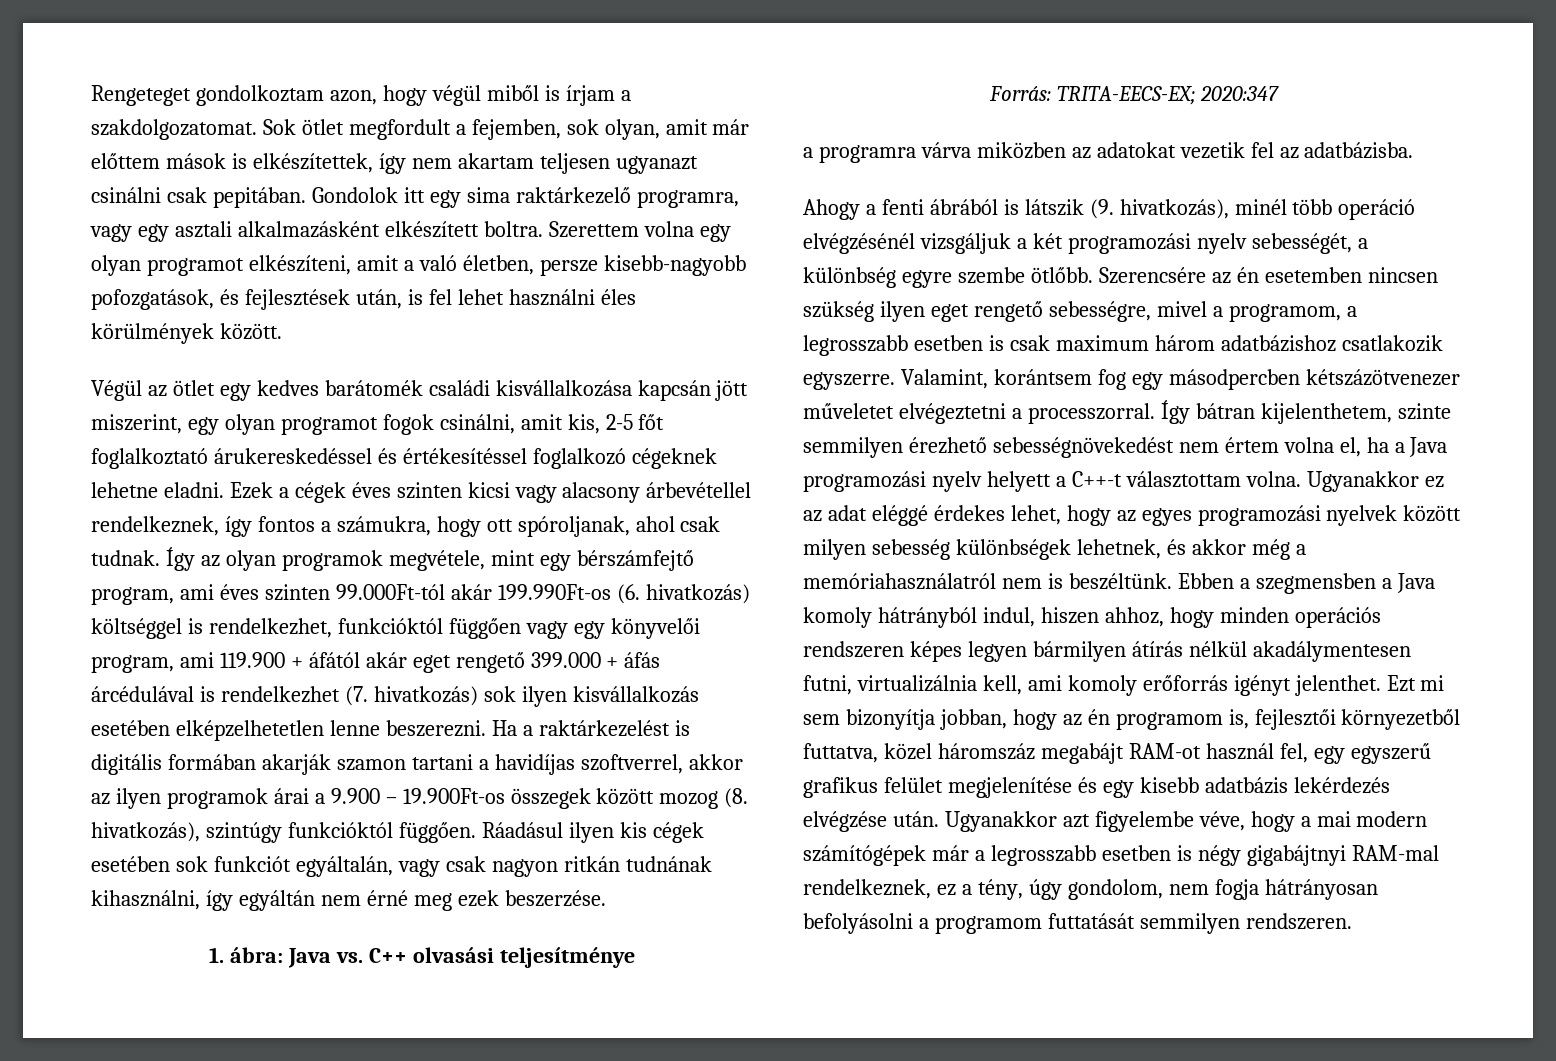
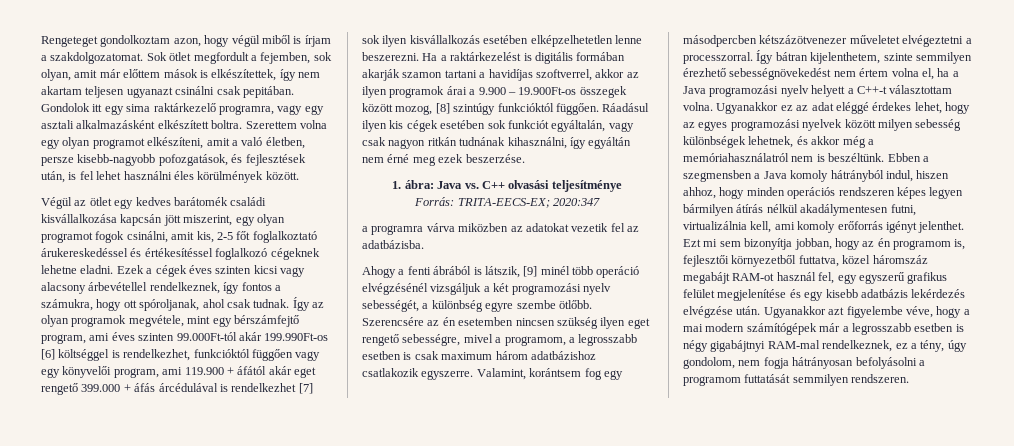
- Így az olyan programok megvétele, mint egy bérszámfejtő program, ami éves szinten 99.000Ft-tól akár 199.990Ft-os (6. hivatkozás) költséggel is rendelkezhet, funkcióktól függően vagy egy könyvelői program, ami 119.900 + áfától akár eget rengető 399.000 + áfás árcédulával is rendelkezhet (7. hivatkozás) sok ilyen kisvállalkozás esetében elképzelhetetlen lenne beszerezni.
+ Így az olyan programok megvétele, mint egy bérszámfejtő program, ami éves szinten 99.000Ft-tól akár 199.990Ft-os [6] költséggel is rendelkezhet, funkcióktól függően vagy egy könyvelői program, ami 119.900 + áfától akár eget rengető 399.000 + áfás árcédulával is rendelkezhet [7] sok ilyen kisvállalkozás esetében elképzelhetetlen lenne beszerezni.
- Ha a raktárkezelést is digitális formában akarják szamon tartani a havidíjas szoftverrel, akkor az ilyen programok árai a 9.900 – 19.900Ft-os összegek között mozog (8. hivatkozás), szintúgy funkcióktól függően.
+ Ha a raktárkezelést is digitális formában akarják szamon tartani a havidíjas szoftverrel, akkor az ilyen programok árai a 9.900 – 19.900Ft-os összegek között mozog, [8] szintúgy funkcióktól függően.
- Ahogy a fenti ábrából is látszik (9. hivatkozás), minél több operáció elvégzésénél vizsgáljuk a két programozási nyelv sebességét, a különbség egyre szembe ötlőbb.
+ Ahogy a fenti ábrából is látszik, [9] minél több operáció elvégzésénél vizsgáljuk a két programozási nyelv sebességét, a különbség egyre szembe ötlőbb.

